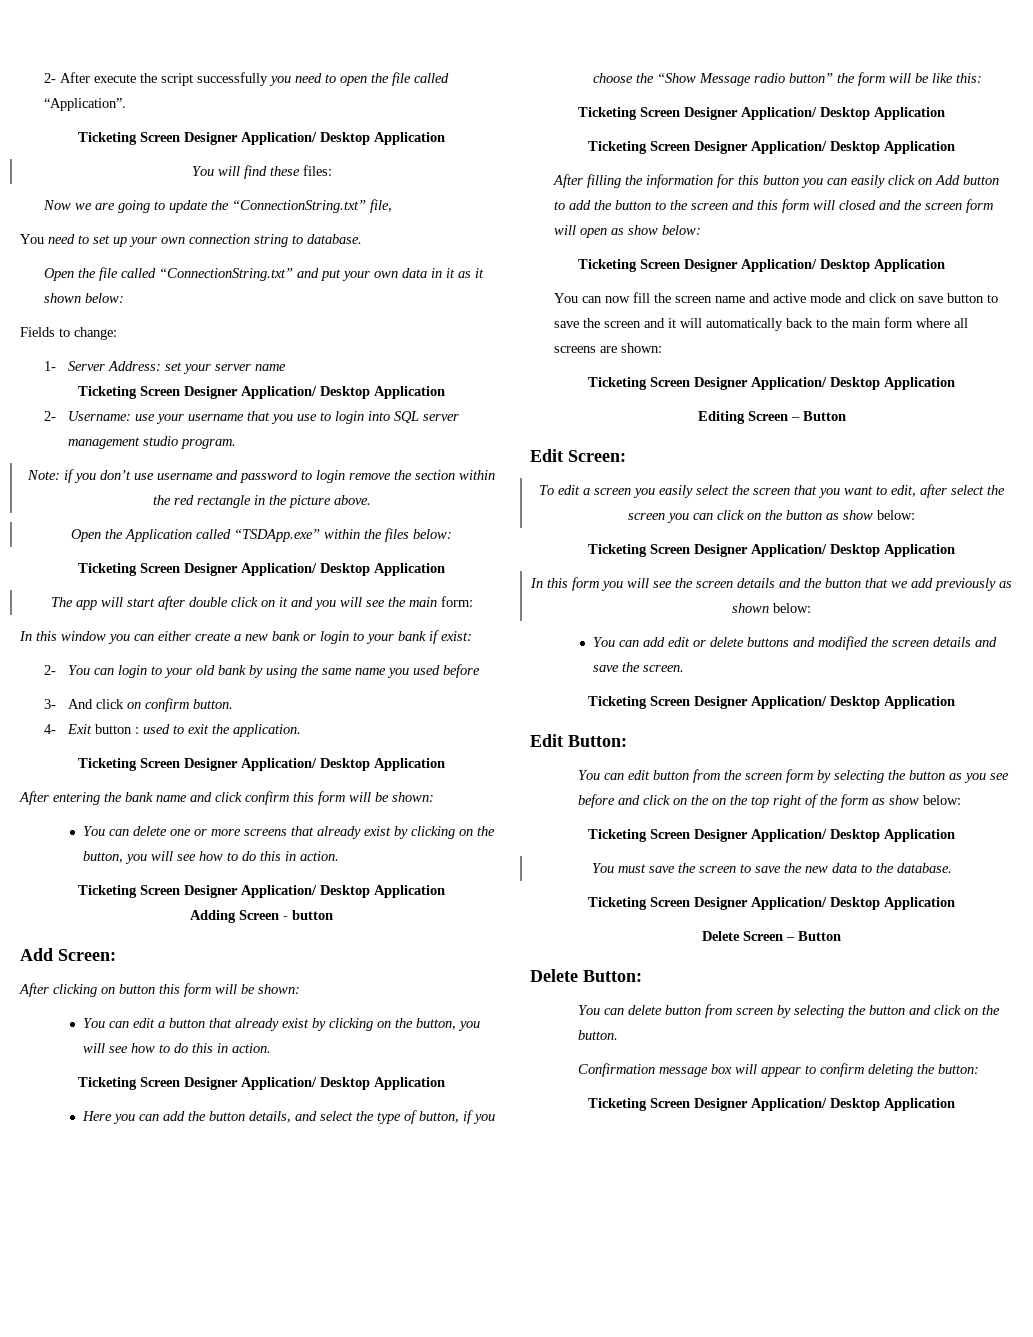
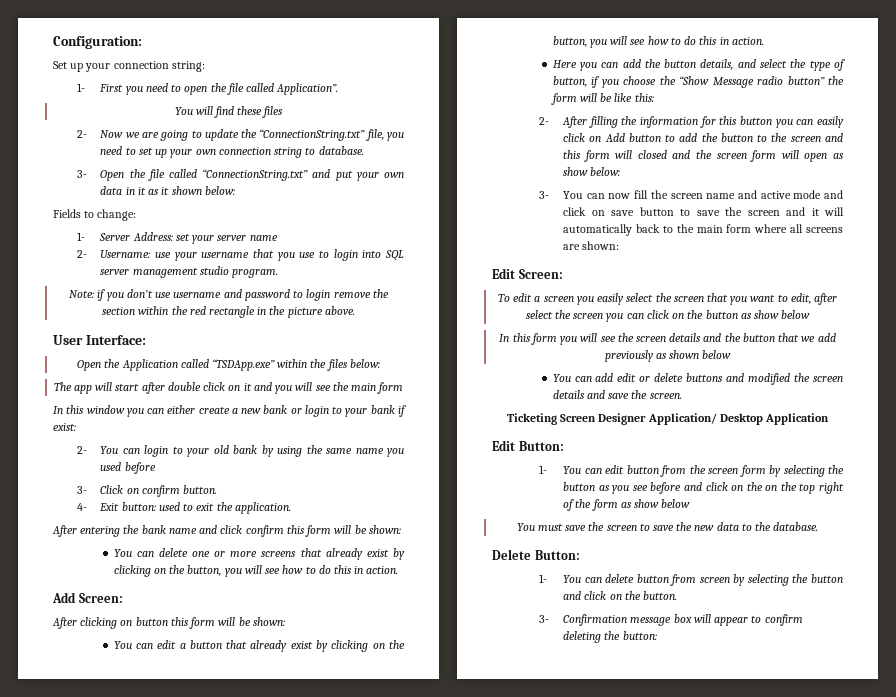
- 2- After execute the script successfully you need to open the file called “Application”.
- Ticketing Screen Designer Application/ Desktop Application
+ Configuration:
+ Set up your connection string:
+ 1- First you need to open the file called Application”.
- You will find these files:
- Now we are going to update the “ConnectionString.txt” file,
- You need to set up your own connection string to database.
+ You will find these files
+ 2- Now we are going to update the “ConnectionString.txt” file, you need to set up your own connection string to database.
- Open the file called “ConnectionString.txt” and put your own data in it as it shown below:
+ 3- Open the file called “ConnectionString.txt” and put your own data in it as it shown below:
  1- Server Address: set your server name
- Ticketing Screen Designer Application/ Desktop Application
+ User Interface:
  Open the Application called “TSDApp.exe” within the files below:
- Ticketing Screen Designer Application/ Desktop Application
- The app will start after double click on it and you will see the main form:
+ The app will start after double click on it and you will see the main form
- 3- And click on confirm button.
+ 3- Click on confirm button.
- 4- Exit button : used to exit the application.
- Ticketing Screen Designer Application/ Desktop Application
+ 4- Exit button: used to exit the application.
  You can delete one or more screens that already exist by clicking on the button, you will see how to do this in action.
- Ticketing Screen Designer Application/ Desktop Application
- Adding Screen - button
  You can edit a button that already exist by clicking on the button, you will see how to do this in action.
- Ticketing Screen Designer Application/ Desktop Application
  Here you can add the button details, and select the type of button, if you choose the “Show Message radio button” the form will be like this:
- Ticketing Screen Designer Application/ Desktop Application
- Ticketing Screen Designer Application/ Desktop Application
- After filling the information for this button you can easily click on Add button to add the button to the screen and this form will closed and the screen form will open as show below:
- Ticketing Screen Designer Application/ Desktop Application
- You can now fill the screen name and active mode and click on save button to save the screen and it will automatically back to the main form where all screens are shown:
- Ticketing Screen Designer Application/ Desktop Application
- Editing Screen – Button
+ 2- After filling the information for this button you can easily click on Add button to add the button to the screen and this form will closed and the screen form will open as show below:
+ 3- You can now fill the screen name and active mode and click on save button to save the screen and it will automatically back to the main form where all screens are shown:
- To edit a screen you easily select the screen that you want to edit, after select the screen you can click on the button as show below:
- Ticketing Screen Designer Application/ Desktop Application
+ To edit a screen you easily select the screen that you want to edit, after select the screen you can click on the button as show below
- In this form you will see the screen details and the button that we add previously as shown below:
+ In this form you will see the screen details and the button that we add previously as shown below
- You can edit button from the screen form by selecting the button as you see before and click on the on the top right of the form as show below:
- Ticketing Screen Designer Application/ Desktop Application
+ 1- You can edit button from the screen form by selecting the button as you see before and click on the on the top right of the form as show below
  You must save the screen to save the new data to the database.
- Ticketing Screen Designer Application/ Desktop Application
- Delete Screen – Button
- You can delete button from screen by selecting the button and click on the button.
+ 1- You can delete button from screen by selecting the button and click on the button.
- Confirmation message box will appear to confirm deleting the button:
- Ticketing Screen Designer Application/ Desktop Application
+ 3- Confirmation message box will appear to confirm deleting the button:

